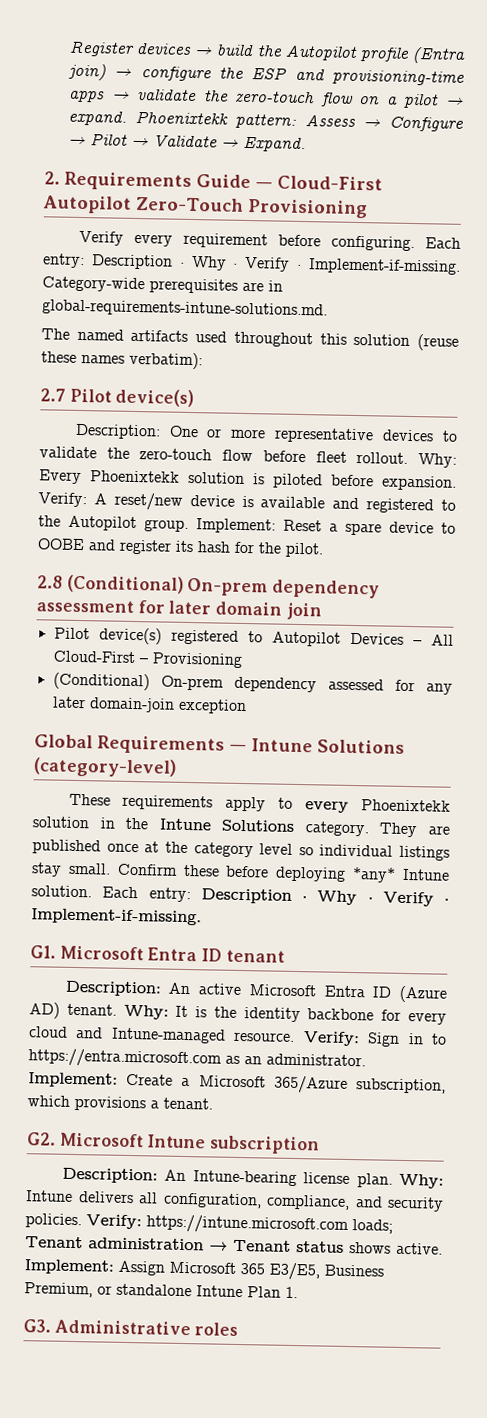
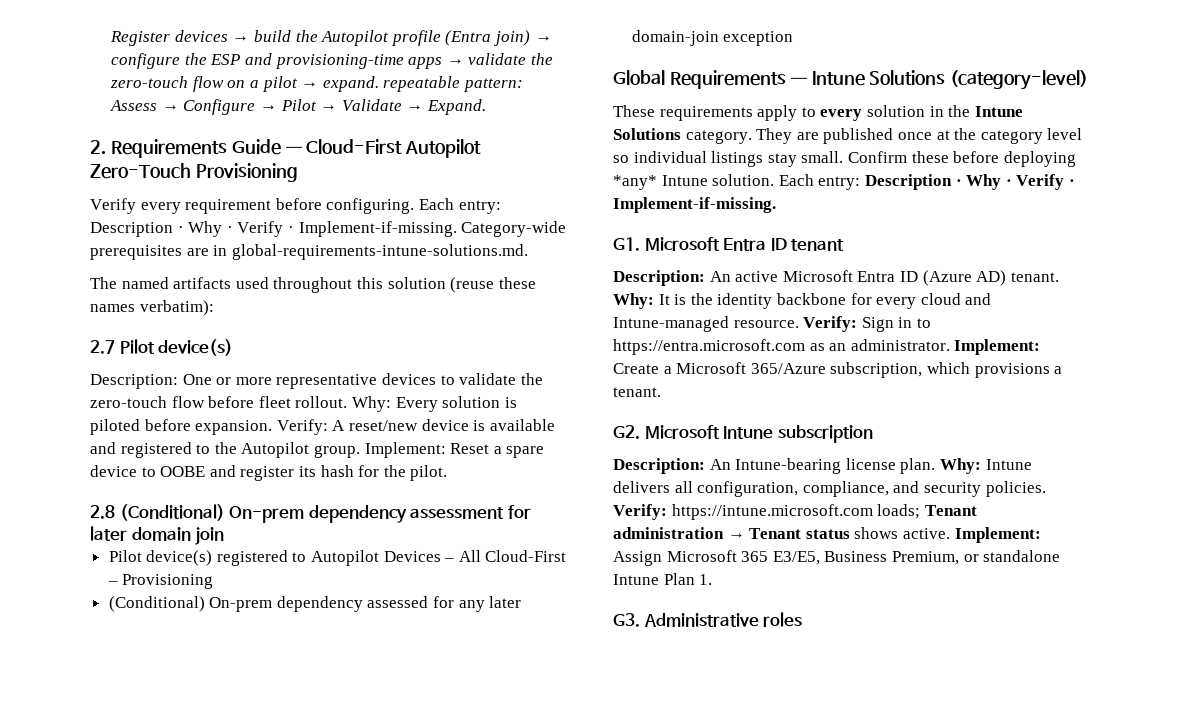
- Register devices → build the Autopilot profile (Entra join) → configure the ESP and provisioning-time apps → validate the zero-touch flow on a pilot → expand. Phoenixtekk pattern: Assess → Configure → Pilot → Validate → Expand.
+ Register devices → build the Autopilot profile (Entra join) → configure the ESP and provisioning-time apps → validate the zero-touch flow on a pilot → expand. repeatable pattern: Assess → Configure → Pilot → Validate → Expand.
- Why: Every Phoenixtekk solution is piloted before expansion.
+ Why: Every solution is piloted before expansion.
- These requirements apply to every Phoenixtekk solution in the Intune Solutions category.
+ These requirements apply to every solution in the Intune Solutions category.

